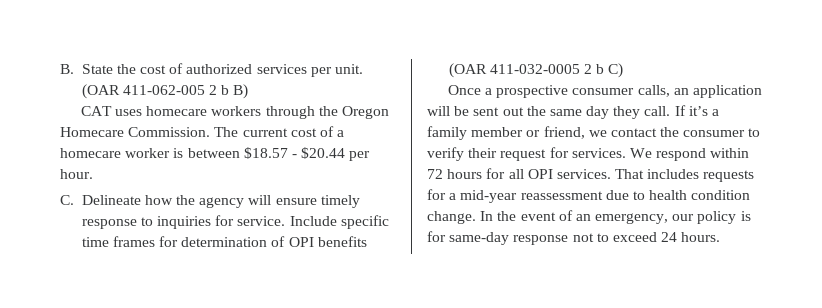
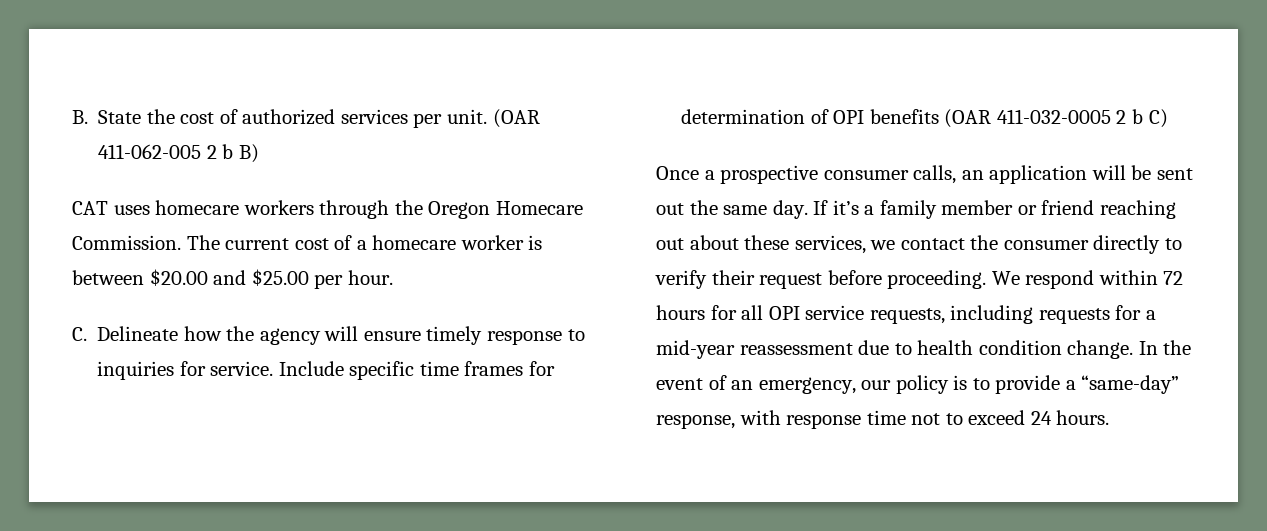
- The current cost of a homecare worker is between $18.57 - $20.44 per hour.
+ The current cost of a homecare worker is between $20.00 and $25.00 per hour.
- Once a prospective consumer calls, an application will be sent out the same day they call.
+ Once a prospective consumer calls, an application will be sent out the same day.
- If it’s a family member or friend, we contact the consumer to verify their request for services.
+ If it’s a family member or friend reaching out about these services, we contact the consumer directly to verify their request before proceeding.
- We respond within 72 hours for all OPI services. That includes requests for a mid-year reassessment due to health condition change.
+ We respond within 72 hours for all OPI service requests, including requests for a mid-year reassessment due to health condition change.
- In the event of an emergency, our policy is for same-day response not to exceed 24 hours.
+ In the event of an emergency, our policy is to provide a “same-day” response, with response time not to exceed 24 hours.

